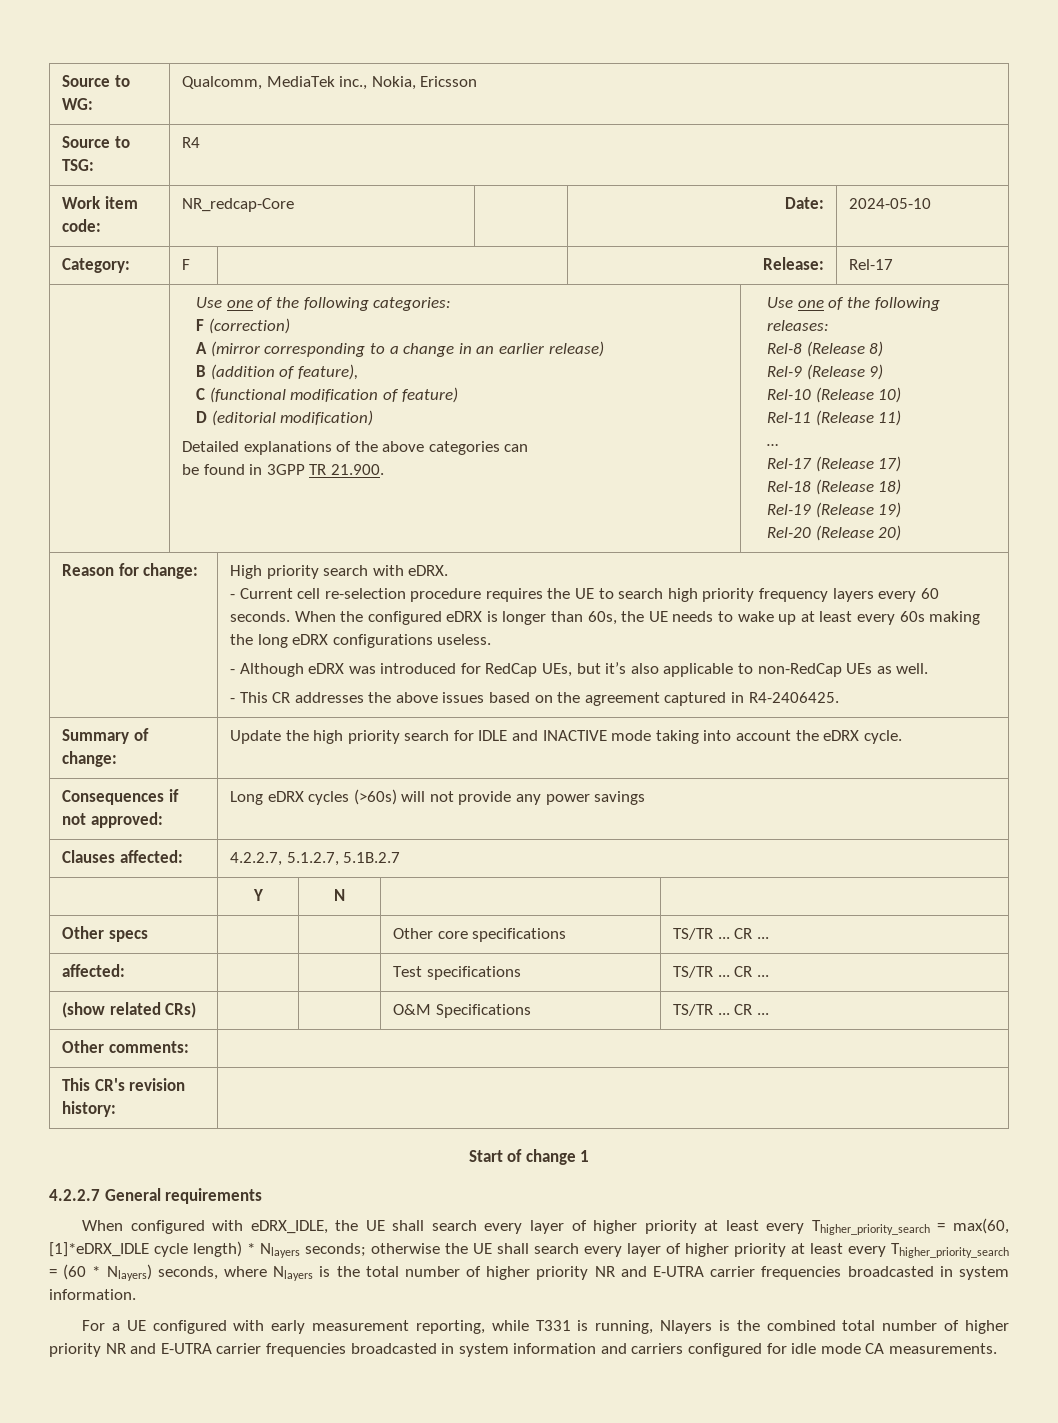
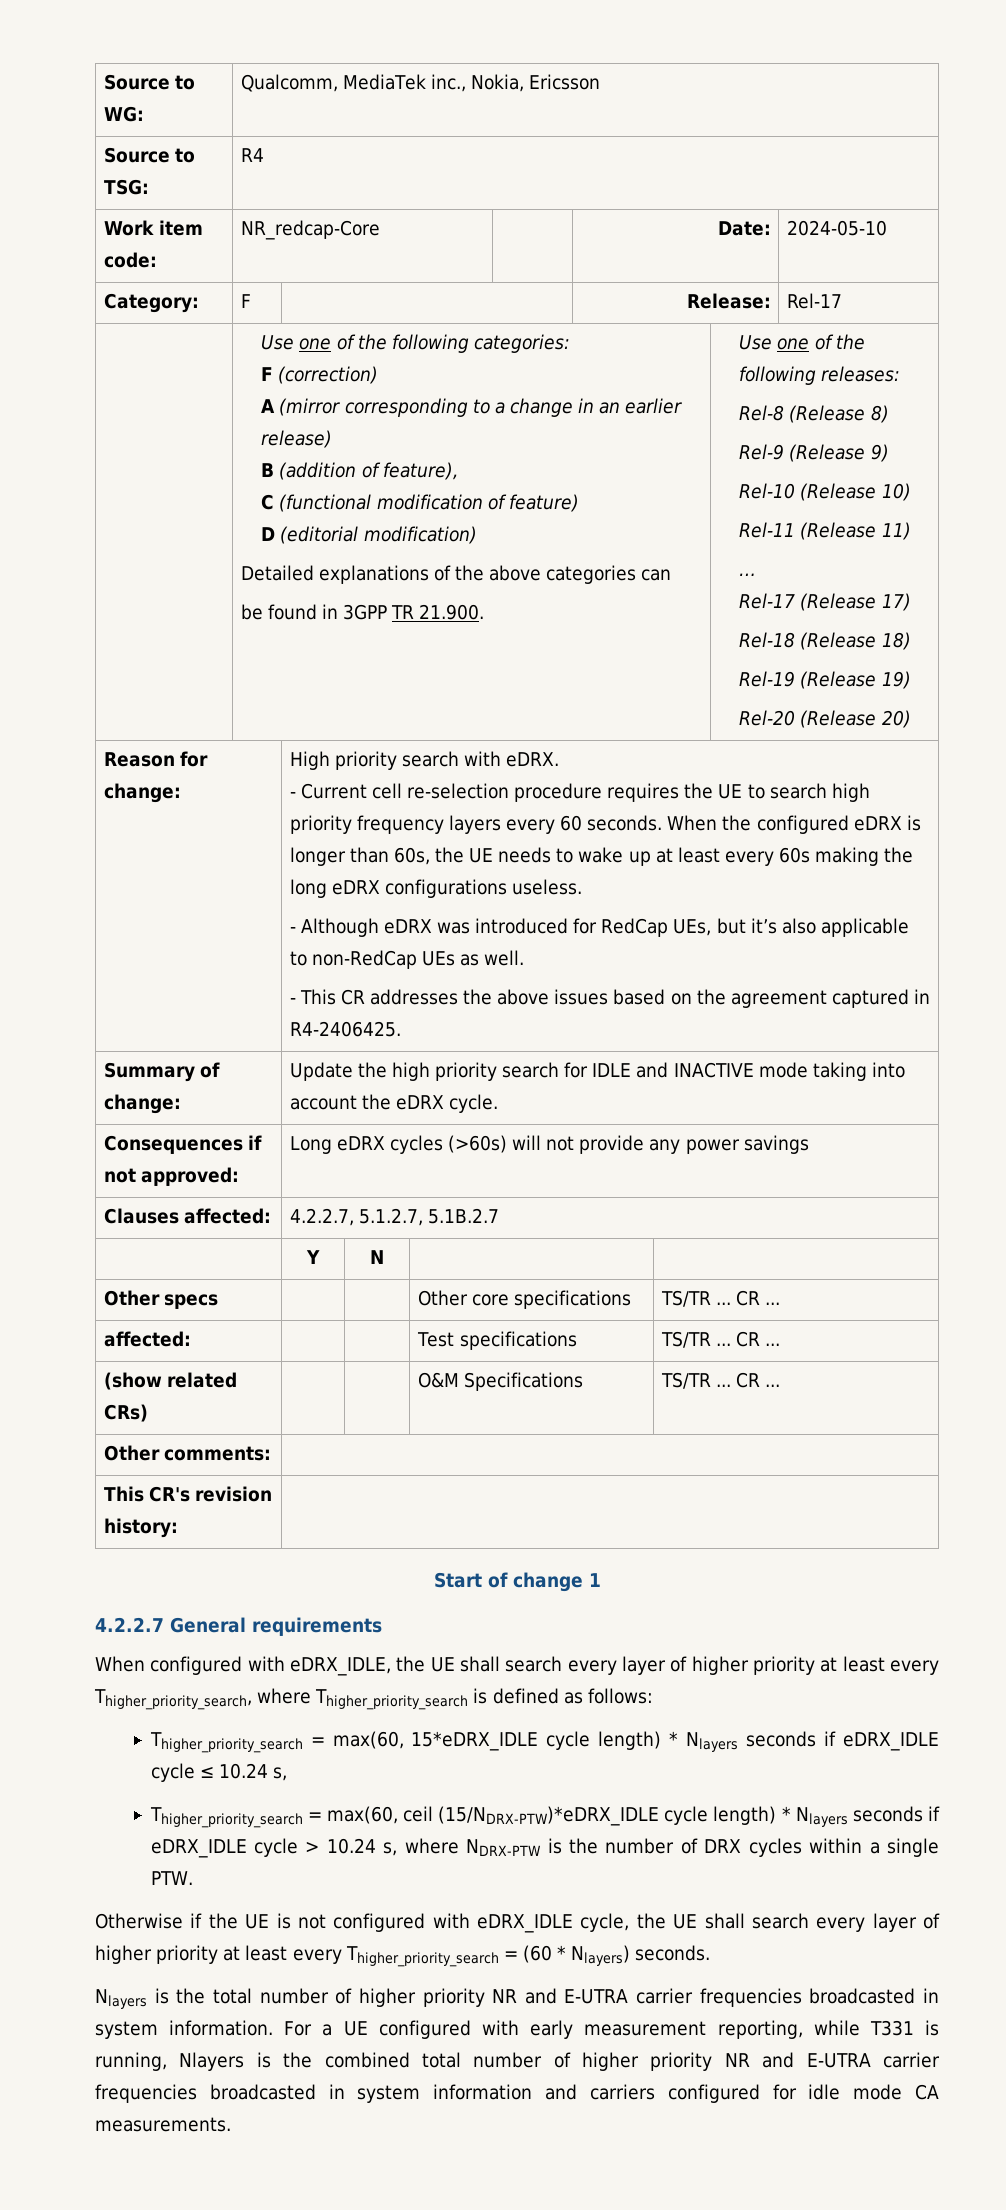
- When configured with eDRX_IDLE, the UE shall search every layer of higher priority at least every Thigher_priority_search = max(60, [1]*eDRX_IDLE cycle length) * Nlayers seconds; otherwise the UE shall search every layer of higher priority at least every Thigher_priority_search = (60 * Nlayers) seconds, where Nlayers is the total number of higher priority NR and E-UTRA carrier frequencies broadcasted in system information.
- For a UE configured with early measurement reporting, while T331 is running, Nlayers is the combined total number of higher priority NR and E-UTRA carrier frequencies broadcasted in system information and carriers configured for idle mode CA measurements.
+ When configured with eDRX_IDLE, the UE shall search every layer of higher priority at least every Thigher_priority_search, where Thigher_priority_search is defined as follows:
+ Thigher_priority_search = max(60, 15*eDRX_IDLE cycle length) * Nlayers seconds if eDRX_IDLE cycle ≤ 10.24 s,
+ Thigher_priority_search = max(60, ceil (15/NDRX-PTW)*eDRX_IDLE cycle length) * Nlayers seconds if eDRX_IDLE cycle > 10.24 s, where NDRX-PTW is the number of DRX cycles within a single PTW.
+ Otherwise if the UE is not configured with eDRX_IDLE cycle, the UE shall search every layer of higher priority at least every Thigher_priority_search = (60 * Nlayers) seconds.
+ Nlayers is the total number of higher priority NR and E-UTRA carrier frequencies broadcasted in system information. For a UE configured with early measurement reporting, while T331 is running, Nlayers is the combined total number of higher priority NR and E-UTRA carrier frequencies broadcasted in system information and carriers configured for idle mode CA measurements.

